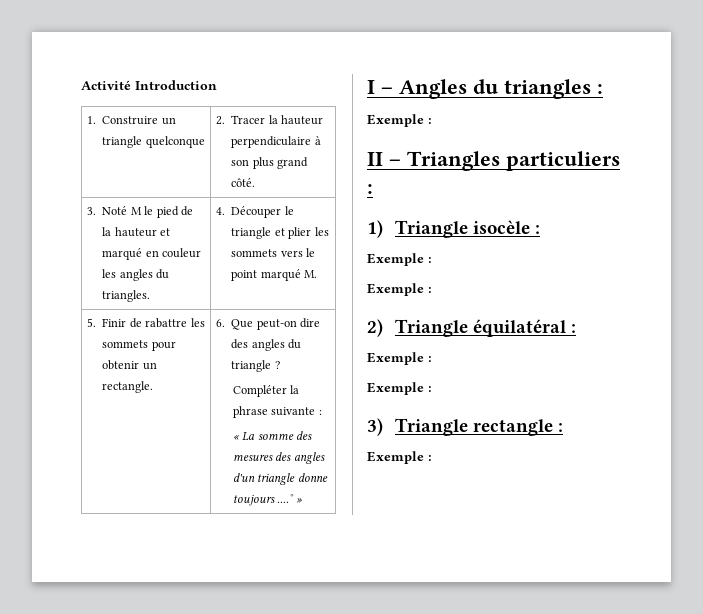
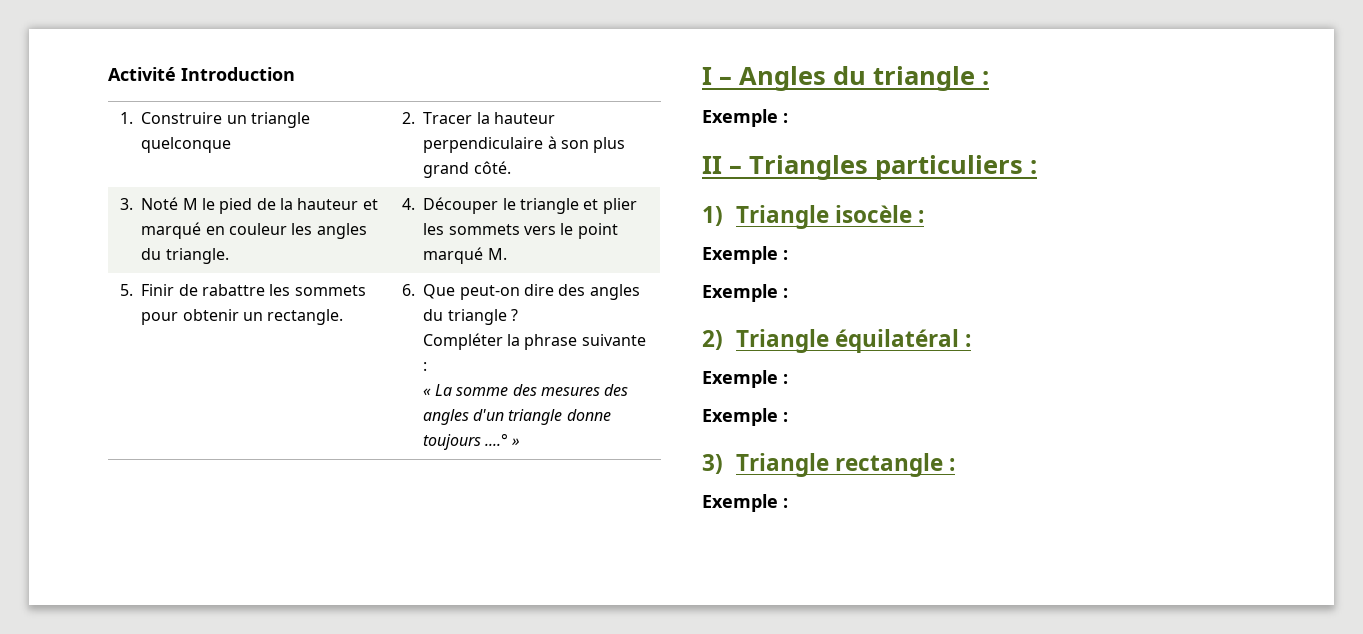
- 3. Noté M le pied de la hauteur et marqué en couleur les angles du triangles. | 4. Découper le triangle et plier les sommets vers le point marqué M.
+ 3. Noté M le pied de la hauteur et marqué en couleur les angles du triangle. | 4. Découper le triangle et plier les sommets vers le point marqué M.
- I – Angles du triangles :
+ I – Angles du triangle :

